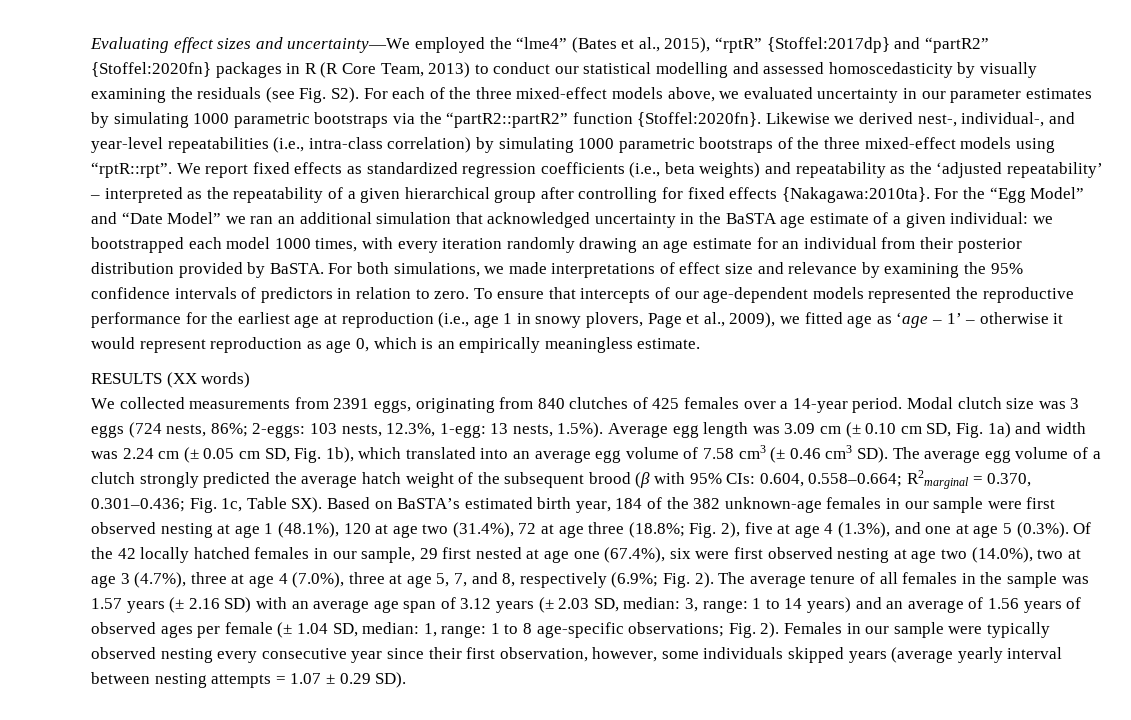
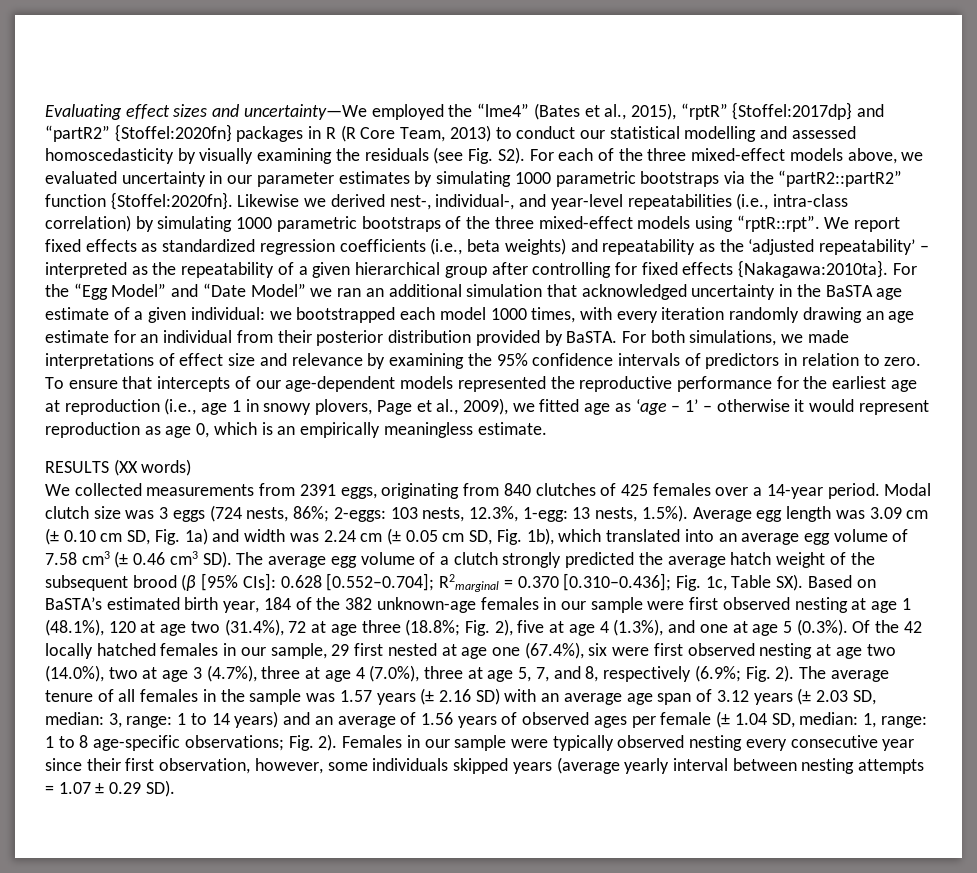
- 13 nests, 1.5%). Average egg length was 3.09 cm (± 0.10 cm SD, Fig. 1a) and width was 2.24 cm (± 0.05 cm SD, Fig. 1b), which translated into an average egg volume of 7.58 cm3 (± 0.46 cm3 SD). The average egg volume of a clutch strongly predicted the average hatch weight of the subsequent brood (β with 95% CIs: 0.604, 0.558–0.664; R2marginal = 0.370, 0.301–0.436;
+ 13 nests, 1.5%). Average egg length was 3.09 cm (± 0.10 cm SD, Fig. 1a) and width was 2.24 cm (± 0.05 cm SD, Fig. 1b), which translated into an average egg volume of 7.58 cm3 (± 0.46 cm3 SD). The average egg volume of a clutch strongly predicted the average hatch weight of the subsequent brood (β [95% CIs]: 0.628 [0.552–0.704]; R2marginal = 0.370 [0.310–0.436];

